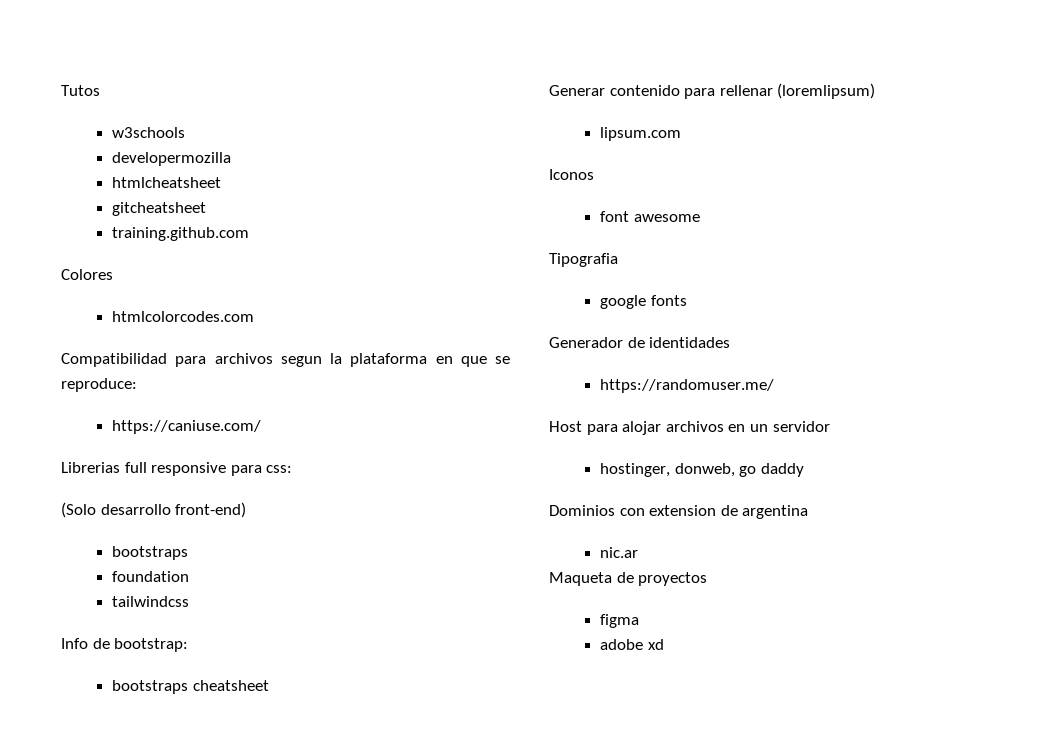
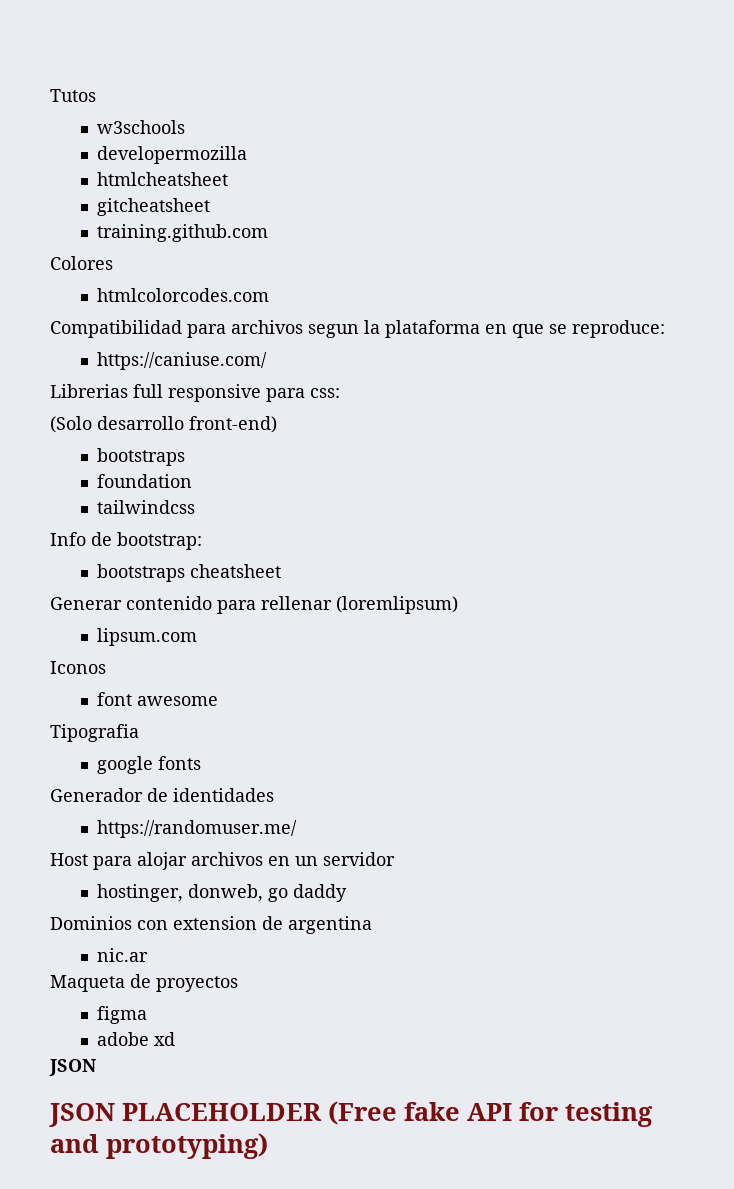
  adobe xd
+ JSON
+ JSON PLACEHOLDER (Free fake API for testing and prototyping)

